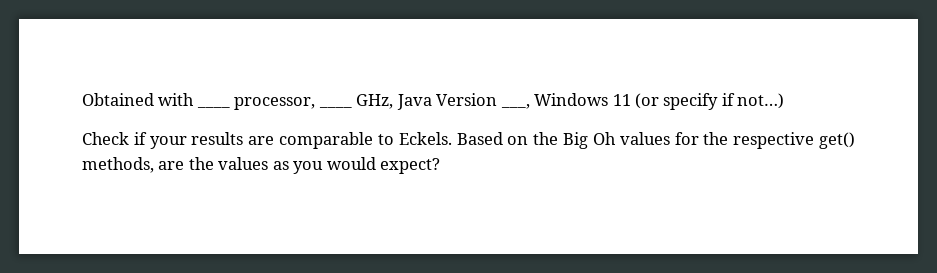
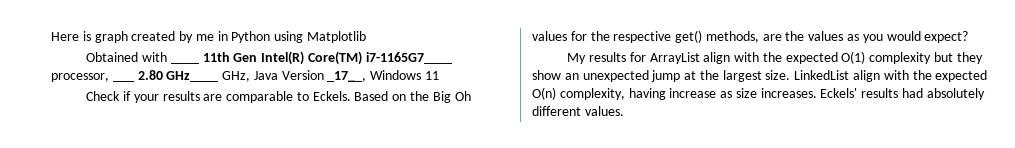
- Obtained with ____ processor, ____ GHz, Java Version ___, Windows 11 (or specify if not…)
+ Here is graph created by me in Python using Matplotlib
+ Obtained with ____ 11th Gen Intel(R) Core(TM) i7-1165G7____ processor, ___ 2.80 GHz____ GHz, Java Version _17__, Windows 11
+ My results for ArrayList align with the expected O(1) complexity but they show an unexpected jump at the largest size. LinkedList align with the expected O(n) complexity, having increase as size increases. Eckels' results had absolutely different values.

